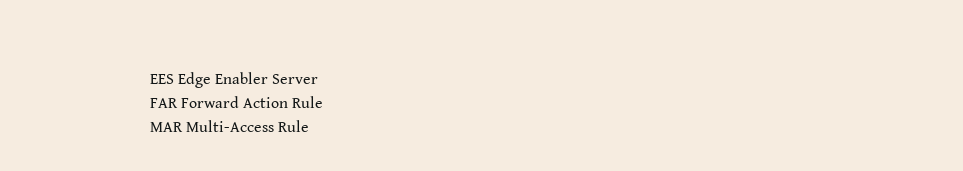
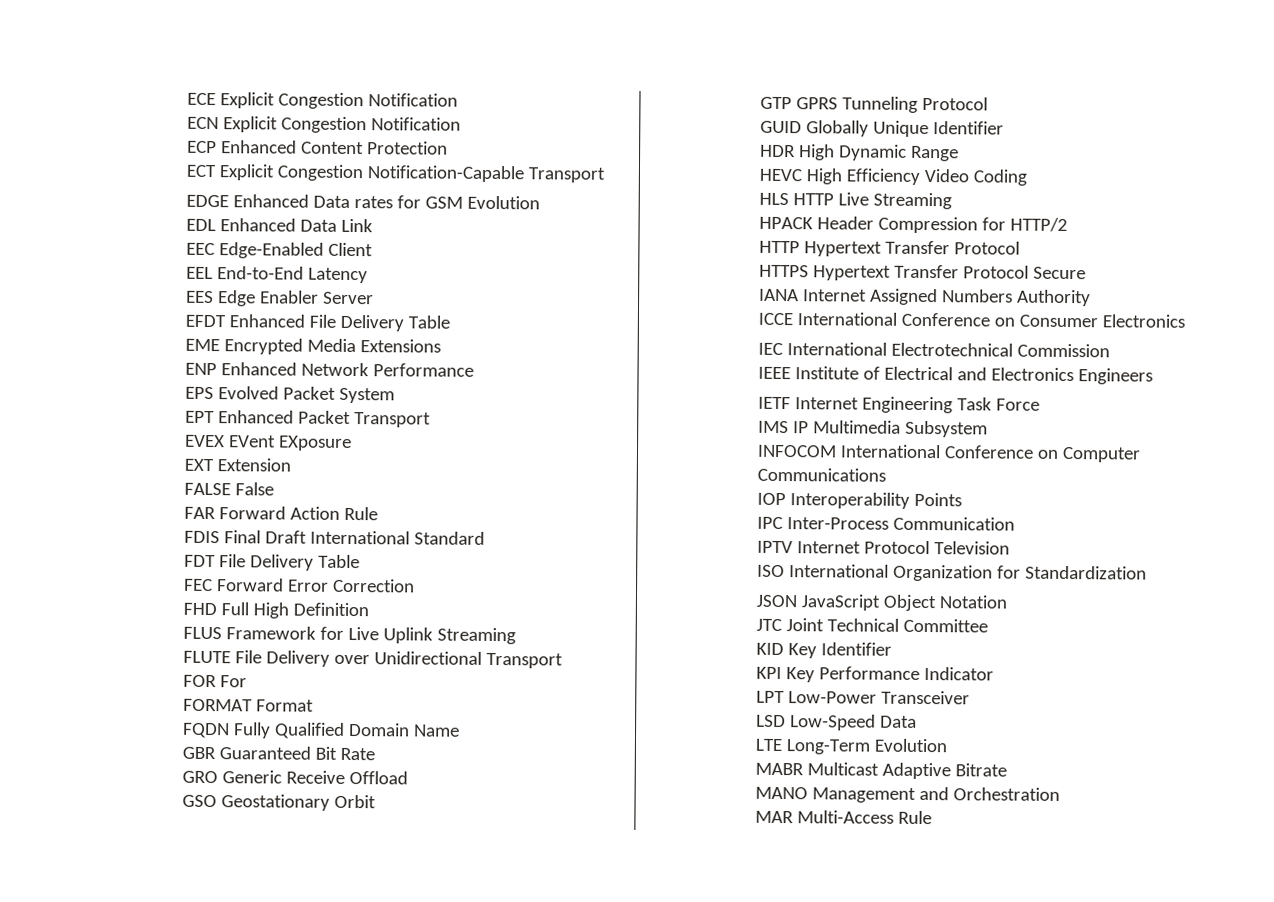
+ ECE Explicit Congestion Notification
+ ECN Explicit Congestion Notification
+ ECP Enhanced Content Protection
+ ECT Explicit Congestion Notification-Capable Transport
+ EDGE Enhanced Data rates for GSM Evolution
+ EDL Enhanced Data Link
+ EEC Edge-Enabled Client
+ EEL End-to-End Latency
  EES Edge Enabler Server
+ EFDT Enhanced File Delivery Table
+ EME Encrypted Media Extensions
+ ENP Enhanced Network Performance
+ EPS Evolved Packet System
+ EPT Enhanced Packet Transport
+ EVEX EVent EXposure
+ EXT Extension
+ FALSE False
  FAR Forward Action Rule
+ FDIS Final Draft International Standard
+ FDT File Delivery Table
+ FEC Forward Error Correction
+ FHD Full High Definition
+ FLUS Framework for Live Uplink Streaming
+ FLUTE File Delivery over Unidirectional Transport
+ FOR For
+ FORMAT Format
+ FQDN Fully Qualified Domain Name
+ GBR Guaranteed Bit Rate
+ GRO Generic Receive Offload
+ GSO Geostationary Orbit
+ GTP GPRS Tunneling Protocol
+ GUID Globally Unique Identifier
+ HDR High Dynamic Range
+ HEVC High Efficiency Video Coding
+ HLS HTTP Live Streaming
+ HPACK Header Compression for HTTP/2
+ HTTP Hypertext Transfer Protocol
+ HTTPS Hypertext Transfer Protocol Secure
+ IANA Internet Assigned Numbers Authority
+ ICCE International Conference on Consumer Electronics
+ IEC International Electrotechnical Commission
+ IEEE Institute of Electrical and Electronics Engineers
+ IETF Internet Engineering Task Force
+ IMS IP Multimedia Subsystem
+ INFOCOM International Conference on Computer Communications
+ IOP Interoperability Points
+ IPC Inter-Process Communication
+ IPTV Internet Protocol Television
+ ISO International Organization for Standardization
+ JSON JavaScript Object Notation
+ JTC Joint Technical Committee
+ KID Key Identifier
+ KPI Key Performance Indicator
+ LPT Low-Power Transceiver
+ LSD Low-Speed Data
+ LTE Long-Term Evolution
+ MABR Multicast Adaptive Bitrate
+ MANO Management and Orchestration

